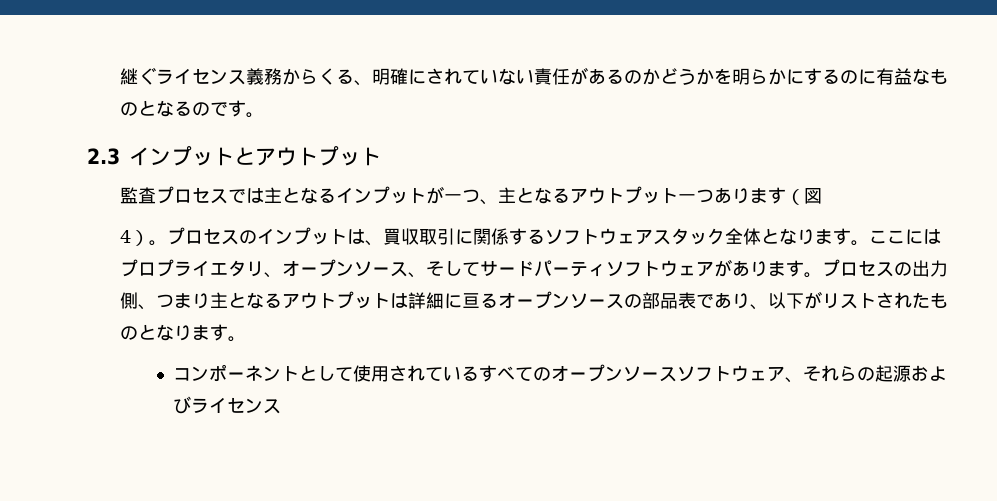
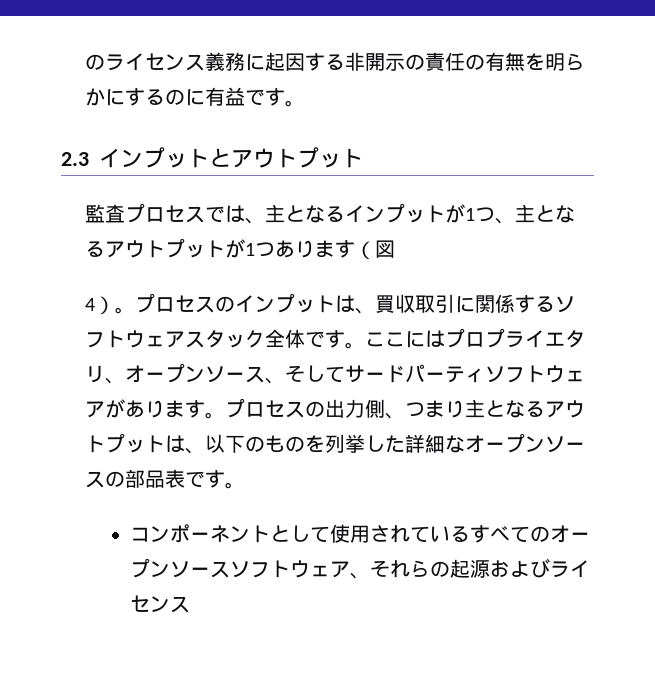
- 継ぐライセンス義務からくる、明確にされていない責任があるのかどうかを明らかにするのに有益なものとなるのです。
+ のライセンス義務に起因する非開示の責任の有無を明らかにするのに有益です。
- 監査プロセスでは主となるインプットが一つ、主となるアウトプット一つあります（図
+ 監査プロセスでは、主となるインプットが1つ、主となるアウトプットが1つあります（図
- プロセスのインプットは、買収取引に関係するソフトウェアスタック全体となります。
+ プロセスのインプットは、買収取引に関係するソフトウェアスタック全体です。
- プロセスの出力側、つまり主となるアウトプットは詳細に亘るオープンソースの部品表であり、以下がリストされたものとなります。
+ プロセスの出力側、つまり主となるアウトプットは、以下のものを列挙した詳細なオープンソースの部品表です。

